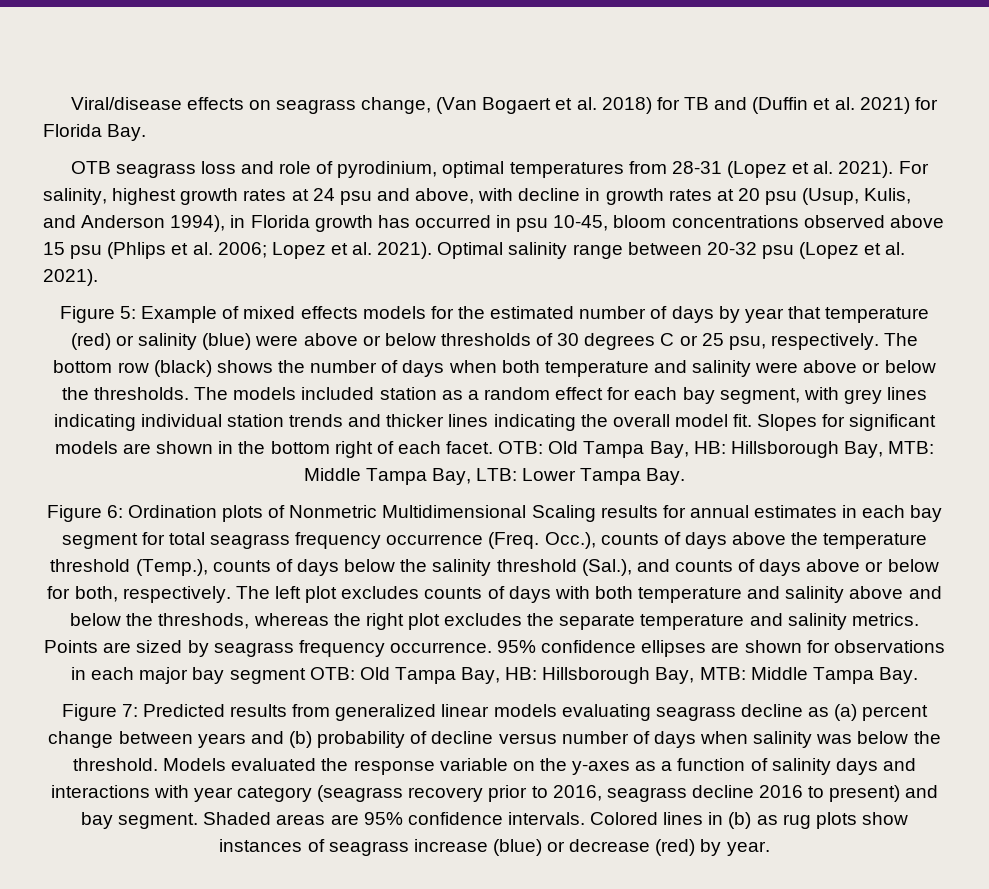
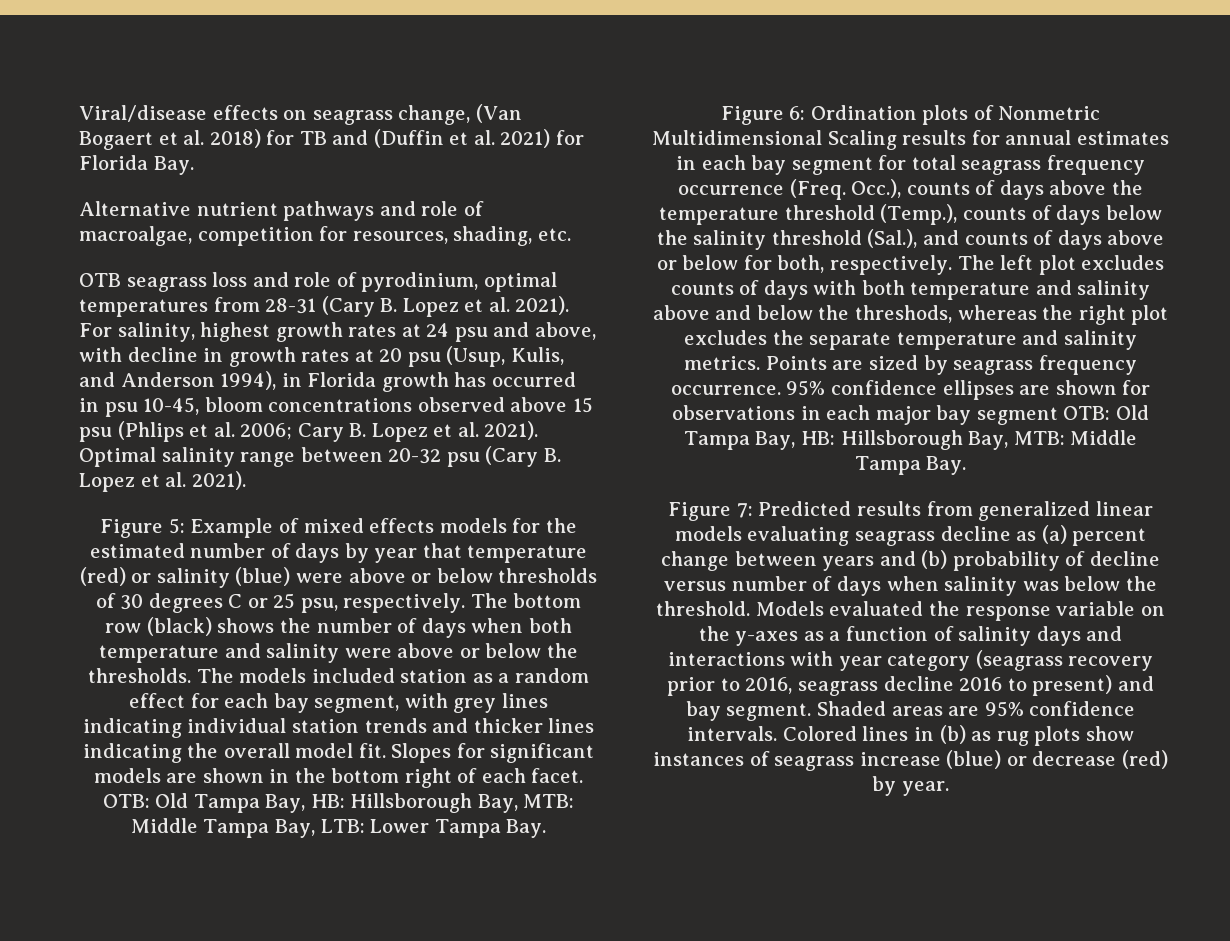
+ Alternative nutrient pathways and role of macroalgae, competition for resources, shading, etc.
- OTB seagrass loss and role of pyrodinium, optimal temperatures from 28-31 (Lopez et al. 2021).
+ OTB seagrass loss and role of pyrodinium, optimal temperatures from 28-31 (Cary B. Lopez et al. 2021).
- For salinity, highest growth rates at 24 psu and above, with decline in growth rates at 20 psu (Usup, Kulis, and Anderson 1994), in Florida growth has occurred in psu 10-45, bloom concentrations observed above 15 psu (Phlips et al. 2006; Lopez et al. 2021).
+ For salinity, highest growth rates at 24 psu and above, with decline in growth rates at 20 psu (Usup, Kulis, and Anderson 1994), in Florida growth has occurred in psu 10-45, bloom concentrations observed above 15 psu (Phlips et al. 2006; Cary B. Lopez et al. 2021).
- Optimal salinity range between 20-32 psu (Lopez et al. 2021).
+ Optimal salinity range between 20-32 psu (Cary B. Lopez et al. 2021).

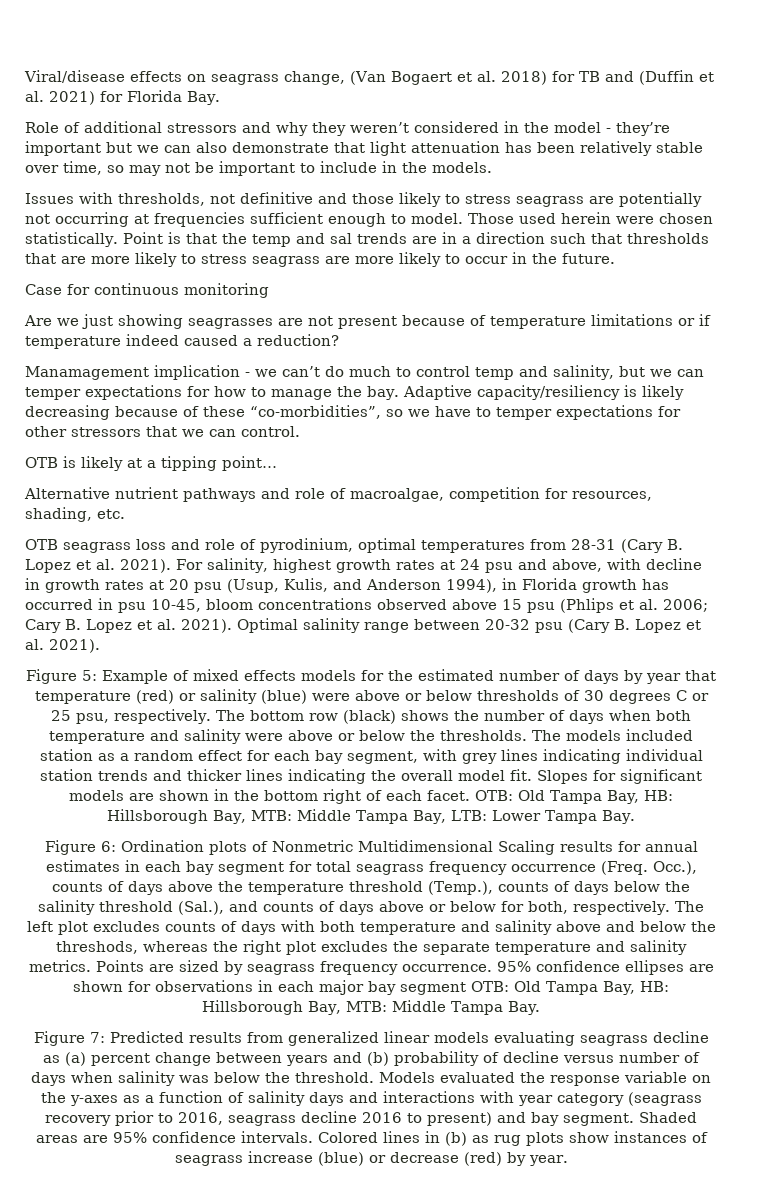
+ Role of additional stressors and why they weren’t considered in the model - they’re important but we can also demonstrate that light attenuation has been relatively stable over time, so may not be important to include in the models.
+ Issues with thresholds, not definitive and those likely to stress seagrass are potentially not occurring at frequencies sufficient enough to model. Those used herein were chosen statistically. Point is that the temp and sal trends are in a direction such that thresholds that are more likely to stress seagrass are more likely to occur in the future.
+ Case for continuous monitoring
+ Are we just showing seagrasses are not present because of temperature limitations or if temperature indeed caused a reduction?
+ Manamagement implication - we can’t do much to control temp and salinity, but we can temper expectations for how to manage the bay. Adaptive capacity/resiliency is likely decreasing because of these “co-morbidities”, so we have to temper expectations for other stressors that we can control.
+ OTB is likely at a tipping point…

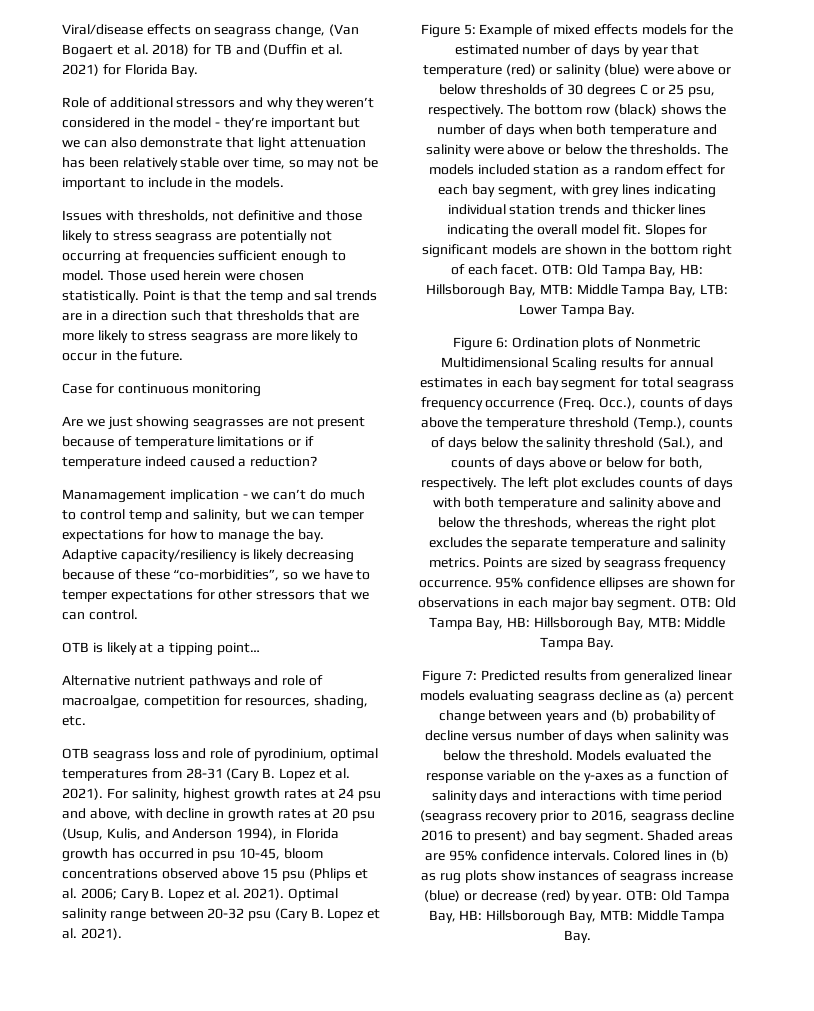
- 95% confidence ellipses are shown for observations in each major bay segment OTB: Old Tampa Bay, HB: Hillsborough Bay, MTB: Middle Tampa Bay.
+ 95% confidence ellipses are shown for observations in each major bay segment. OTB: Old Tampa Bay, HB: Hillsborough Bay, MTB: Middle Tampa Bay.
- Models evaluated the response variable on the y-axes as a function of salinity days and interactions with year category (seagrass recovery prior to 2016, seagrass decline 2016 to present) and bay segment.
+ Models evaluated the response variable on the y-axes as a function of salinity days and interactions with time period (seagrass recovery prior to 2016, seagrass decline 2016 to present) and bay segment.
- Colored lines in (b) as rug plots show instances of seagrass increase (blue) or decrease (red) by year.
+ Colored lines in (b) as rug plots show instances of seagrass increase (blue) or decrease (red) by year. OTB: Old Tampa Bay, HB: Hillsborough Bay, MTB: Middle Tampa Bay.

